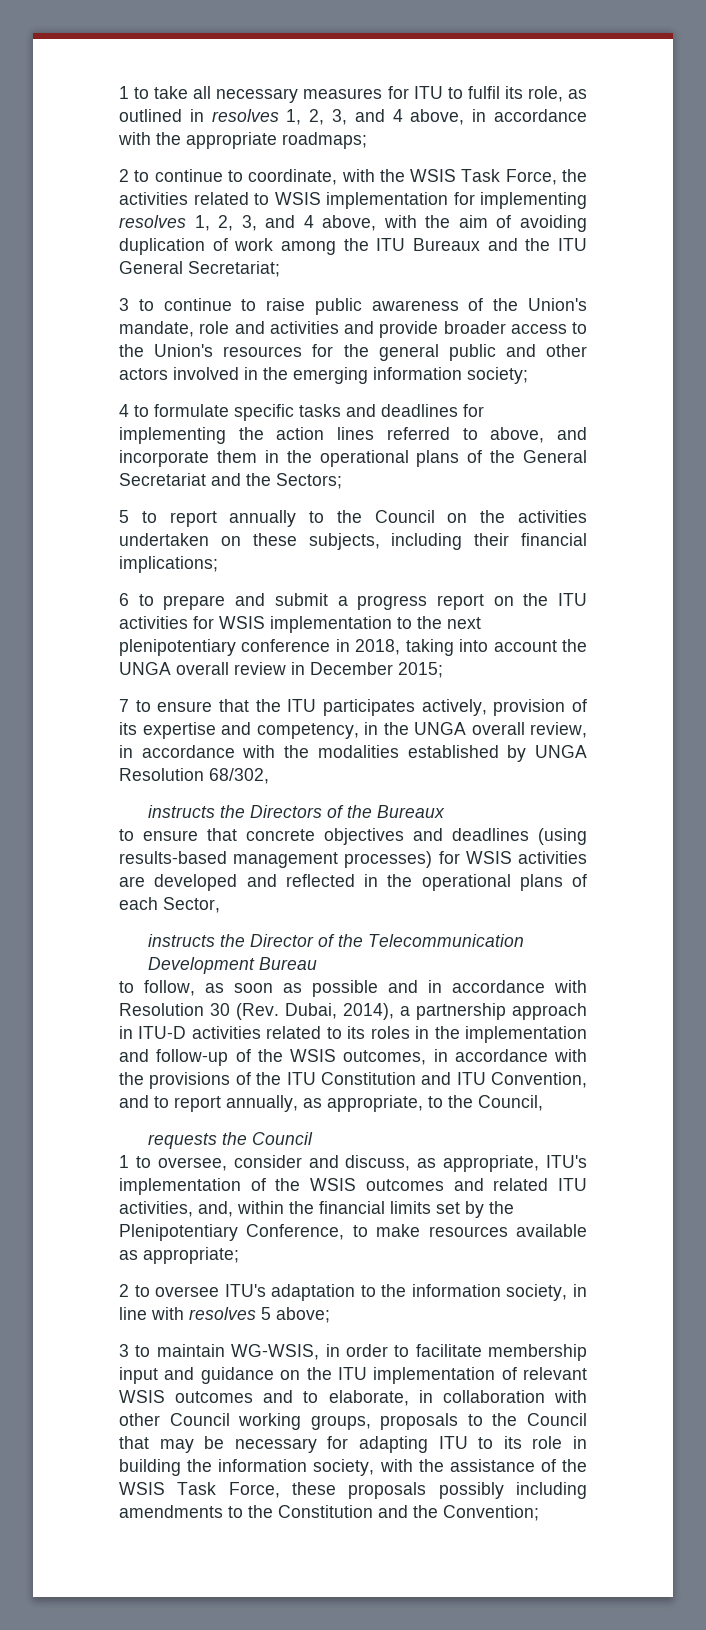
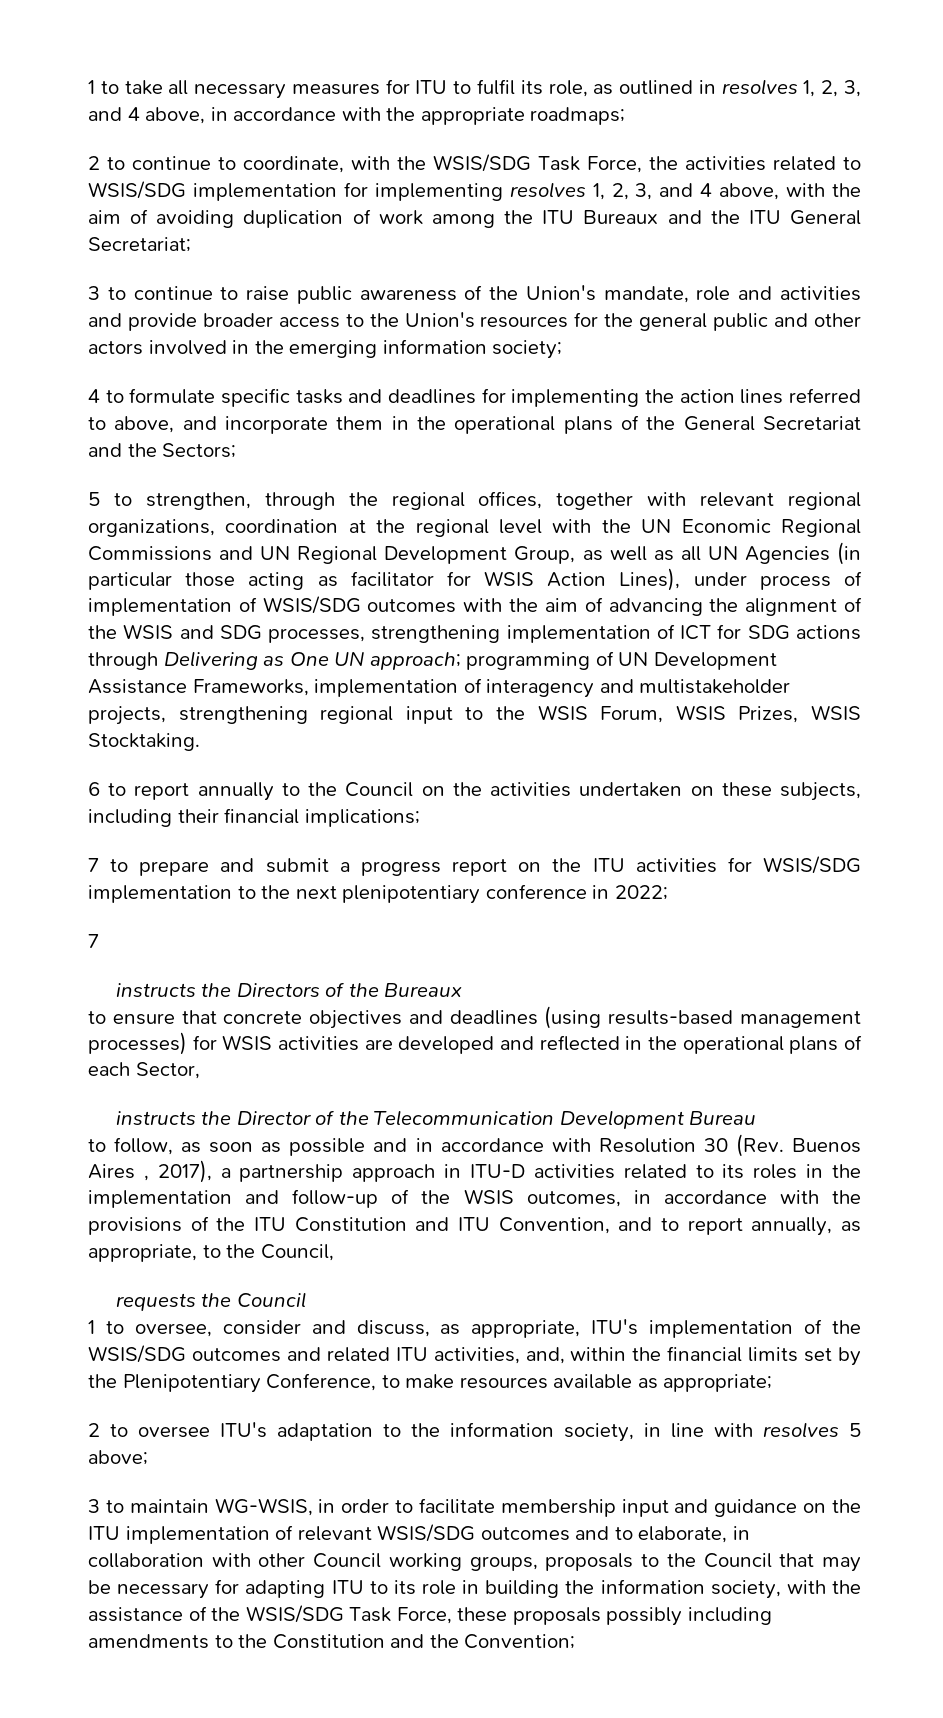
- 2 to continue to coordinate, with the WSIS Task Force, the activities related to WSIS implementation for implementing resolves 1, 2, 3, and 4 above, with the aim of avoiding duplication of work among the ITU Bureaux and the ITU General Secretariat;
+ 2 to continue to coordinate, with the WSIS/SDG Task Force, the activities related to WSIS/SDG implementation for implementing resolves 1, 2, 3, and 4 above, with the aim of avoiding duplication of work among the ITU Bureaux and the ITU General Secretariat;
- 5 to report annually to the Council on the activities undertaken on these subjects, including their financial implications;
+ 5 to strengthen, through the regional offices, together with relevant regional organizations, coordination at the regional level with the UN Economic Regional Commissions and UN Regional Development Group, as well as all UN Agencies (in particular those acting as facilitator for WSIS Action Lines), under process of implementation of WSIS/SDG outcomes with the aim of advancing the alignment of the WSIS and SDG processes, strengthening implementation of ICT for SDG actions through Delivering as One UN approach; programming of UN Development Assistance Frameworks, implementation of interagency and multistakeholder projects, strengthening regional input to the WSIS Forum, WSIS Prizes, WSIS Stocktaking.
+ 6 to report annually to the Council on the activities undertaken on these subjects, including their financial implications;
- 6 to prepare and submit a progress report on the ITU activities for WSIS implementation to the next plenipotentiary conference in 2018, taking into account the UNGA overall review in December 2015;
- 7 to ensure that the ITU participates actively, provision of its expertise and competency, in the UNGA overall review, in accordance with the modalities established by UNGA Resolution 68/302,
+ 7 to prepare and submit a progress report on the ITU activities for WSIS/SDG implementation to the next plenipotentiary conference in 2022;
+ 7
- to follow, as soon as possible and in accordance with Resolution 30 (Rev. Dubai, 2014), a partnership approach in ITU-D activities related to its roles in the implementation and follow-up of the WSIS outcomes, in accordance with the provisions of the ITU Constitution and ITU Convention, and to report annually, as appropriate, to the Council,
+ to follow, as soon as possible and in accordance with Resolution 30 (Rev. Buenos Aires , 2017), a partnership approach in ITU-D activities related to its roles in the implementation and follow-up of the WSIS outcomes, in accordance with the provisions of the ITU Constitution and ITU Convention, and to report annually, as appropriate, to the Council,
- 1 to oversee, consider and discuss, as appropriate, ITU's implementation of the WSIS outcomes and related ITU activities, and, within the financial limits set by the Plenipotentiary Conference, to make resources available as appropriate;
+ 1 to oversee, consider and discuss, as appropriate, ITU's implementation of the WSIS/SDG outcomes and related ITU activities, and, within the financial limits set by the Plenipotentiary Conference, to make resources available as appropriate;
- 3 to maintain WG-WSIS, in order to facilitate membership input and guidance on the ITU implementation of relevant WSIS outcomes and to elaborate, in collaboration with other Council working groups, proposals to the Council that may be necessary for adapting ITU to its role in building the information society, with the assistance of the WSIS Task Force, these proposals possibly including amendments to the Constitution and the Convention;
+ 3 to maintain WG-WSIS, in order to facilitate membership input and guidance on the ITU implementation of relevant WSIS/SDG outcomes and to elaborate, in collaboration with other Council working groups, proposals to the Council that may be necessary for adapting ITU to its role in building the information society, with the assistance of the WSIS/SDG Task Force, these proposals possibly including amendments to the Constitution and the Convention;

